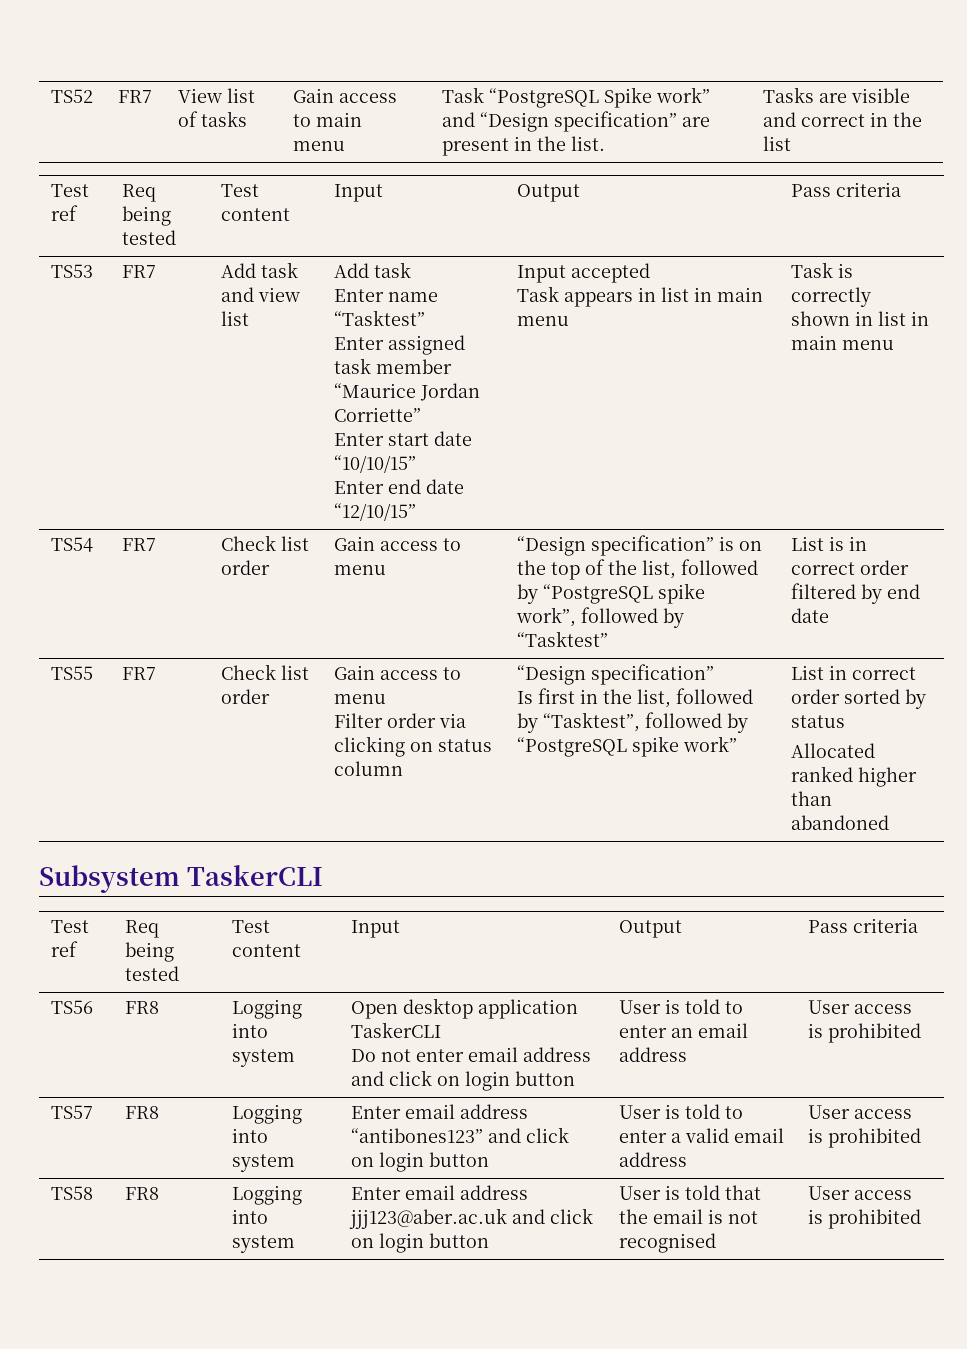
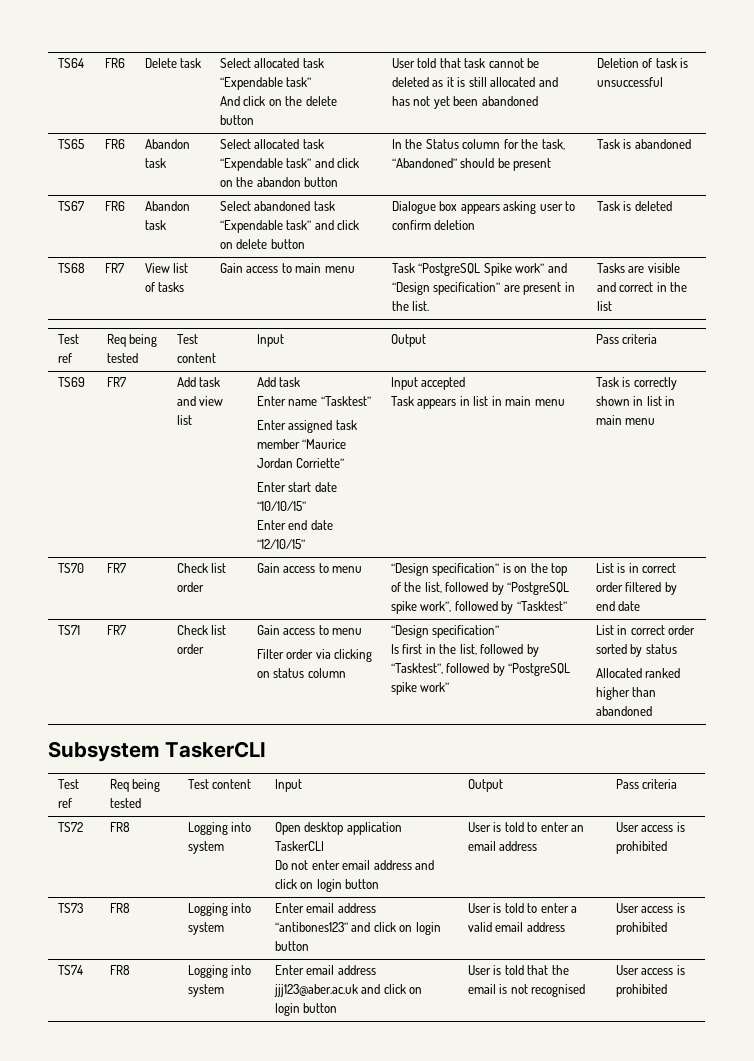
- TS52 | FR7 | View list of tasks | Gain access to main menu | Task “PostgreSQL Spike work” and “Design specification” are present in the list. | Tasks are visible and correct in the list
+ TS64 | FR6 | Delete task | Select allocated task “Expendable task”
+ And click on the delete button | User told that task cannot be deleted as it is still allocated and has not yet been abandoned | Deletion of task is unsuccessful
+ TS65 | FR6 | Abandon task | Select allocated task “Expendable task” and click on the abandon button | In the Status column for the task, “Abandoned” should be present | Task is abandoned
+ TS67 | FR6 | Abandon task | Select abandoned task “Expendable task” and click on delete button | Dialogue box appears asking user to confirm deletion | Task is deleted
+ TS68 | FR7 | View list of tasks | Gain access to main menu | Task “PostgreSQL Spike work” and “Design specification” are present in the list. | Tasks are visible and correct in the list
- TS53
+ TS69
- TS54 | FR7 | Check list order | Gain access to menu | “Design specification” is on the top of the list, followed by “PostgreSQL spike work”, followed by “Tasktest” | List is in correct order filtered by end date
+ TS70 | FR7 | Check list order | Gain access to menu | “Design specification” is on the top of the list, followed by “PostgreSQL spike work”, followed by “Tasktest” | List is in correct order filtered by end date
- TS55
+ TS71
- TS56 | FR8 | Logging into system | Open desktop application TaskerCLI
+ TS72 | FR8 | Logging into system | Open desktop application TaskerCLI
- TS57 | FR8 | Logging into system | Enter email address “antibones123” and click on login button | User is told to enter a valid email address | User access is prohibited
+ TS73 | FR8 | Logging into system | Enter email address “antibones123” and click on login button | User is told to enter a valid email address | User access is prohibited
- TS58 | FR8 | Logging into system | Enter email address jjj123@aber.ac.uk and click on login button | User is told that the email is not recognised | User access is prohibited
+ TS74 | FR8 | Logging into system | Enter email address jjj123@aber.ac.uk and click on login button | User is told that the email is not recognised | User access is prohibited

